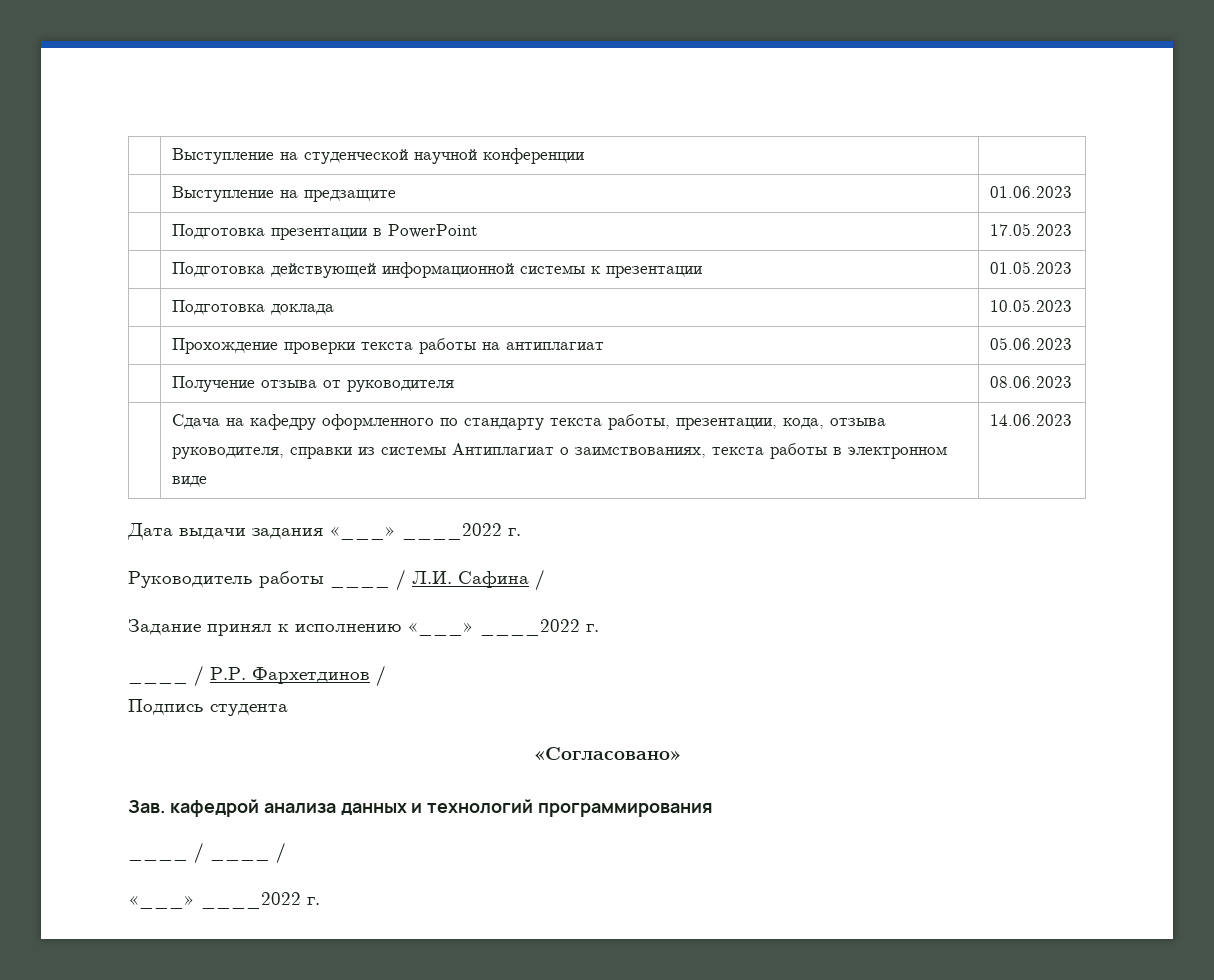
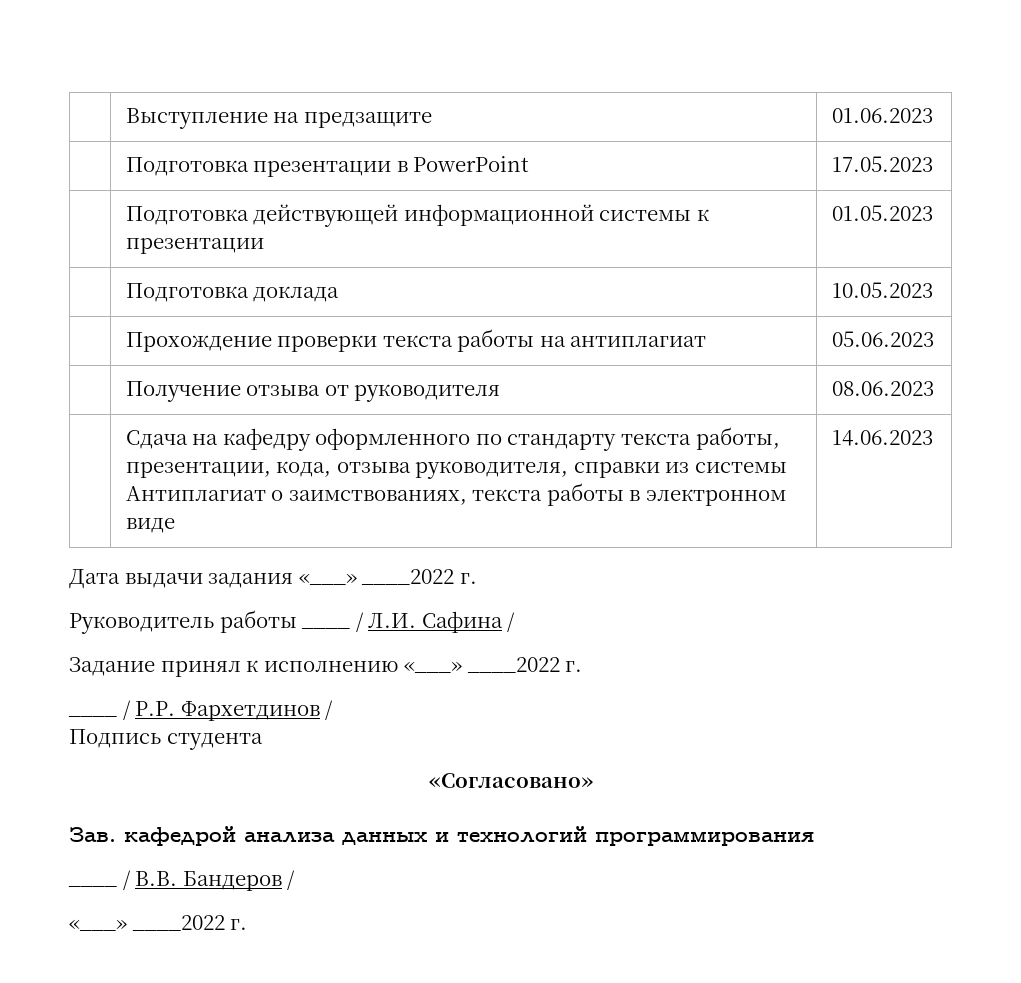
- | Выступление на студенческой научной конференции |
- ____ / ____ /
+ ____ / В.В. Бандеров /

